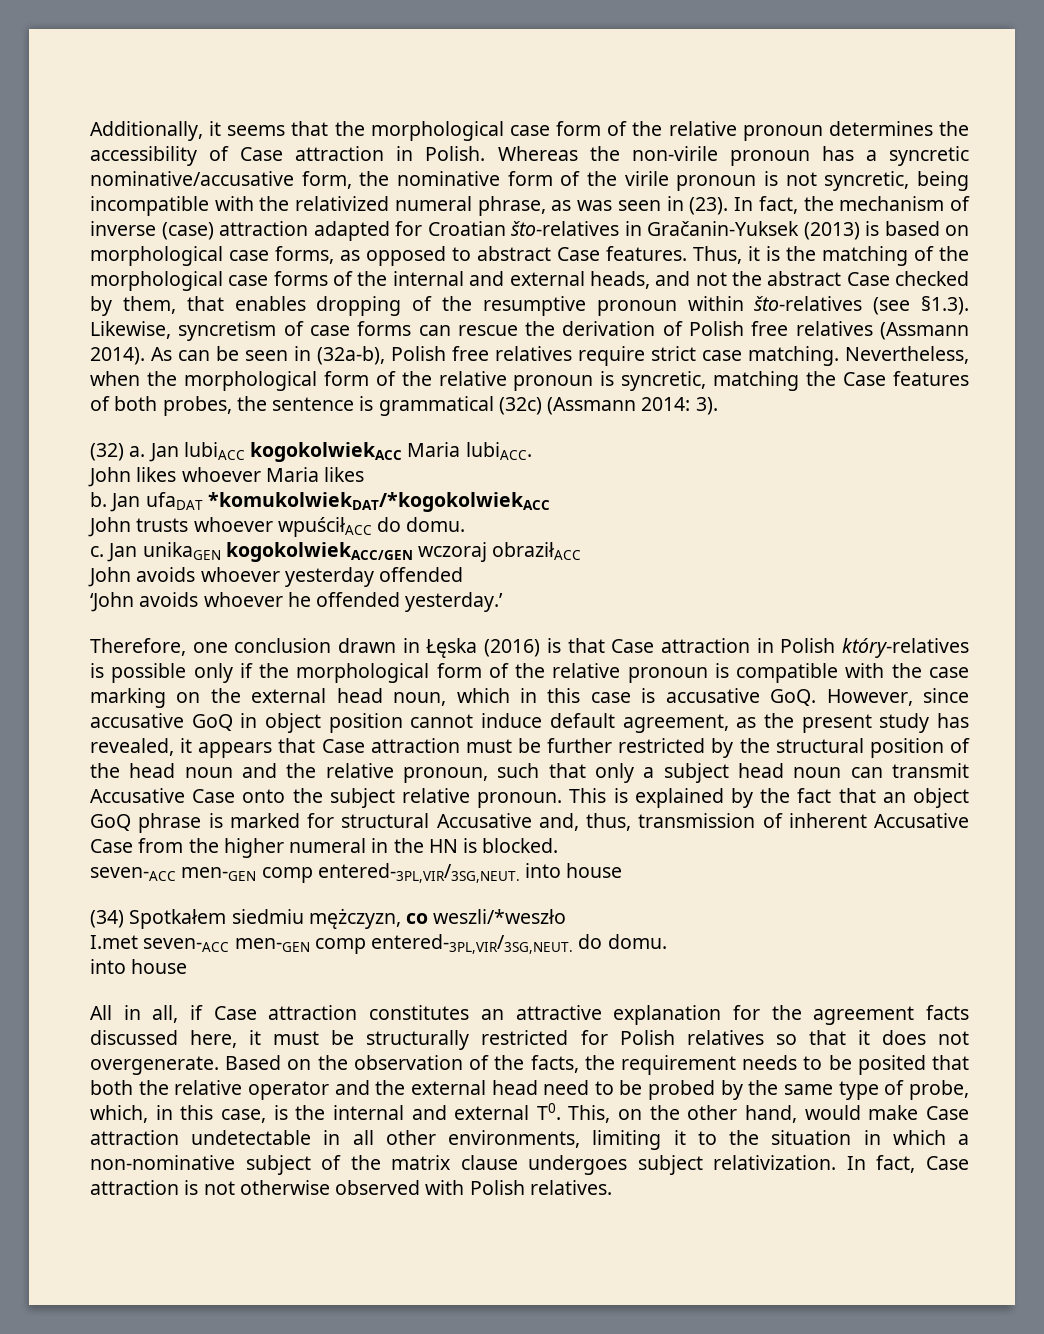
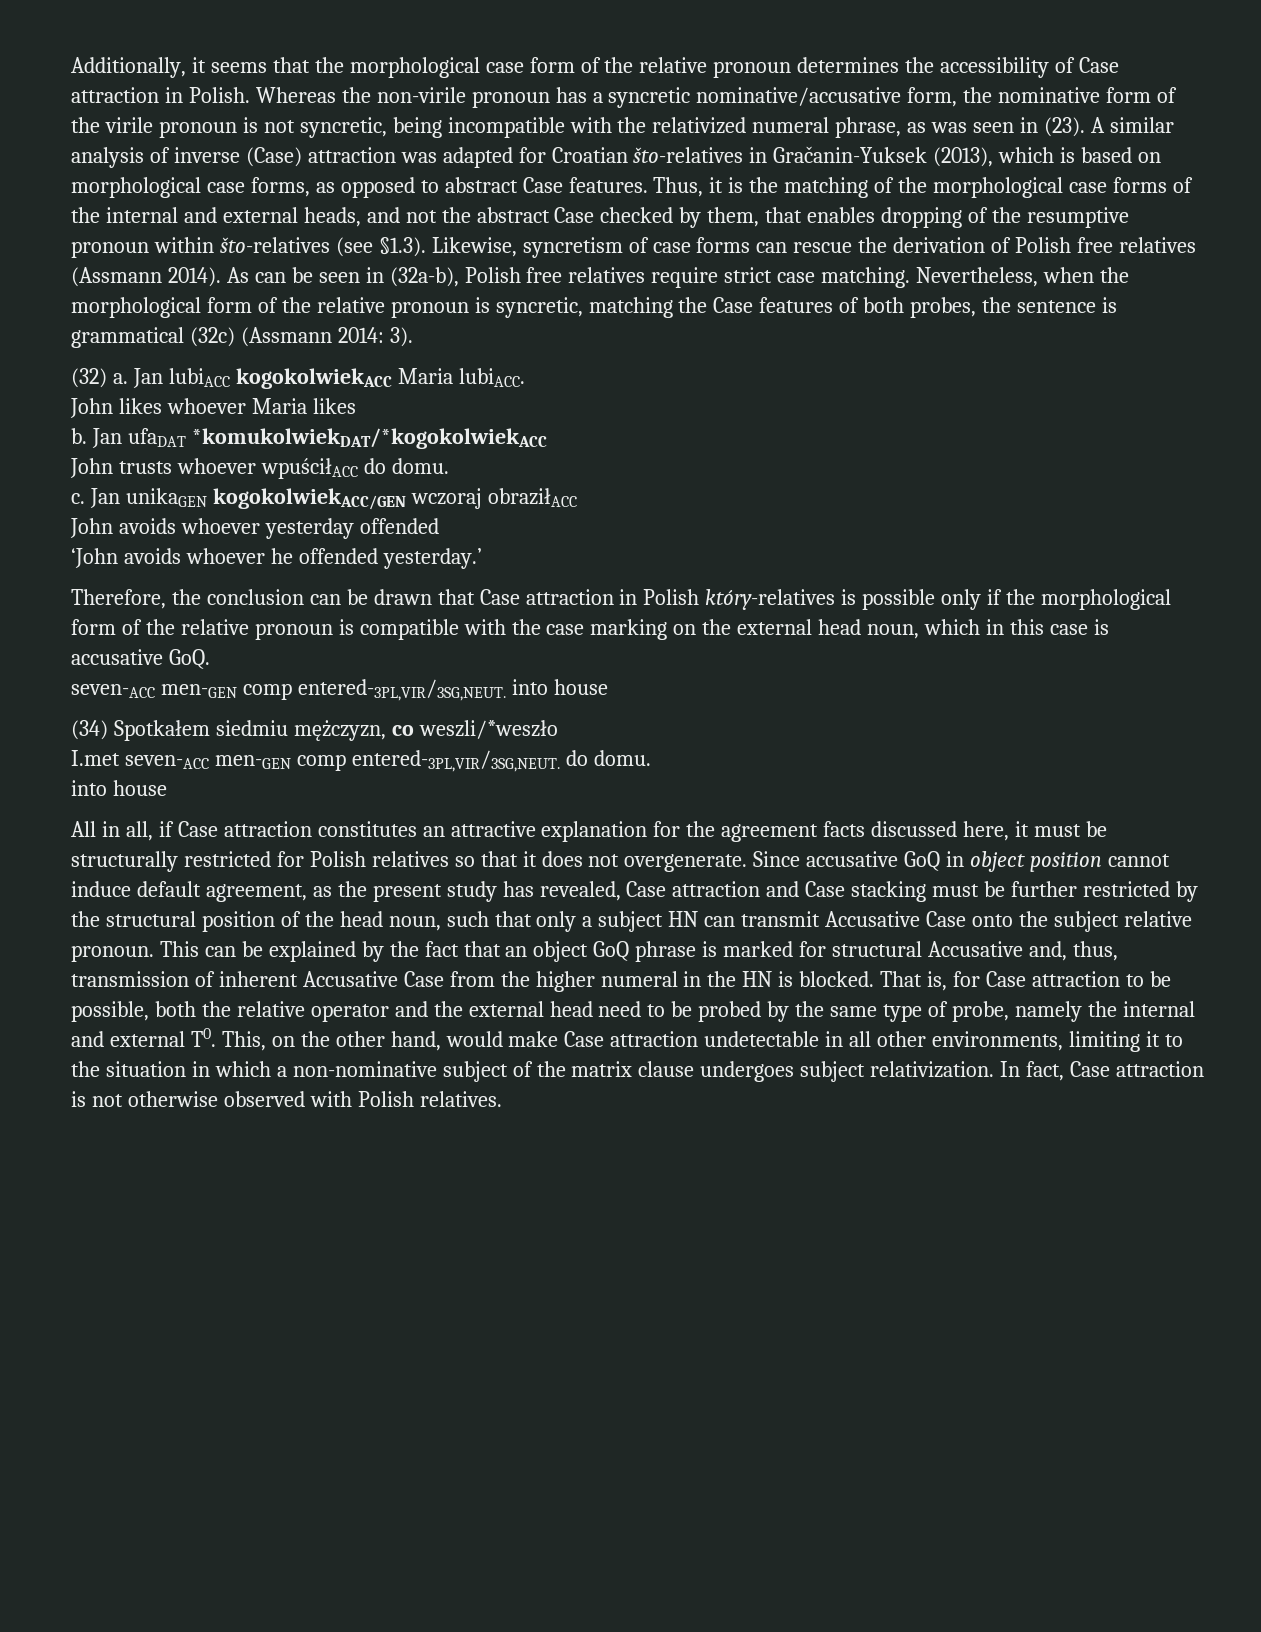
- In fact, the mechanism of inverse (case) attraction adapted for Croatian što-relatives in Gračanin-Yuksek (2013) is based on morphological case forms, as opposed to abstract Case features.
+ A similar analysis of inverse (Case) attraction was adapted for Croatian što-relatives in Gračanin-Yuksek (2013), which is based on morphological case forms, as opposed to abstract Case features.
- Therefore, one conclusion drawn in Łęska (2016) is that Case attraction in Polish który-relatives is possible only if the morphological form of the relative pronoun is compatible with the case marking on the external head noun, which in this case is accusative GoQ. However, since accusative GoQ in object position cannot induce default agreement, as the present study has revealed, it appears that Case attraction must be further restricted by the structural position of the head noun and the relative pronoun, such that only a subject head noun can transmit Accusative Case onto the subject relative pronoun. This is explained by the fact that an object GoQ phrase is marked for structural Accusative and, thus, transmission of inherent Accusative Case from the higher numeral in the HN is blocked.
+ Therefore, the conclusion can be drawn that Case attraction in Polish który-relatives is possible only if the morphological form of the relative pronoun is compatible with the case marking on the external head noun, which in this case is accusative GoQ.
- Based on the observation of the facts, the requirement needs to be posited that both the relative operator and the external head need to be probed by the same type of probe, which, in this case, is the internal and external T0. This, on the other hand, would make Case attraction undetectable in all other environments, limiting it to the situation in which a non-nominative subject of the matrix clause undergoes subject relativization.
+ Since accusative GoQ in object position cannot induce default agreement, as the present study has revealed, Case attraction and Case stacking must be further restricted by the structural position of the head noun, such that only a subject HN can transmit Accusative Case onto the subject relative pronoun. This can be explained by the fact that an object GoQ phrase is marked for structural Accusative and, thus, transmission of inherent Accusative Case from the higher numeral in the HN is blocked. That is, for Case attraction to be possible, both the relative operator and the external head need to be probed by the same type of probe, namely the internal and external T0. This, on the other hand, would make Case attraction undetectable in all other environments, limiting it to the situation in which a non-nominative subject of the matrix clause undergoes subject relativization.

